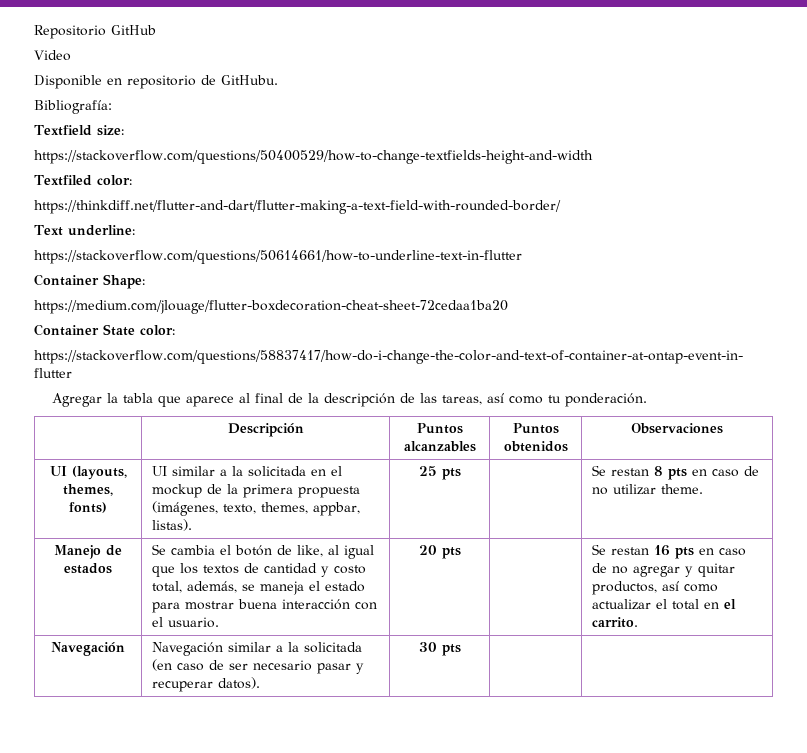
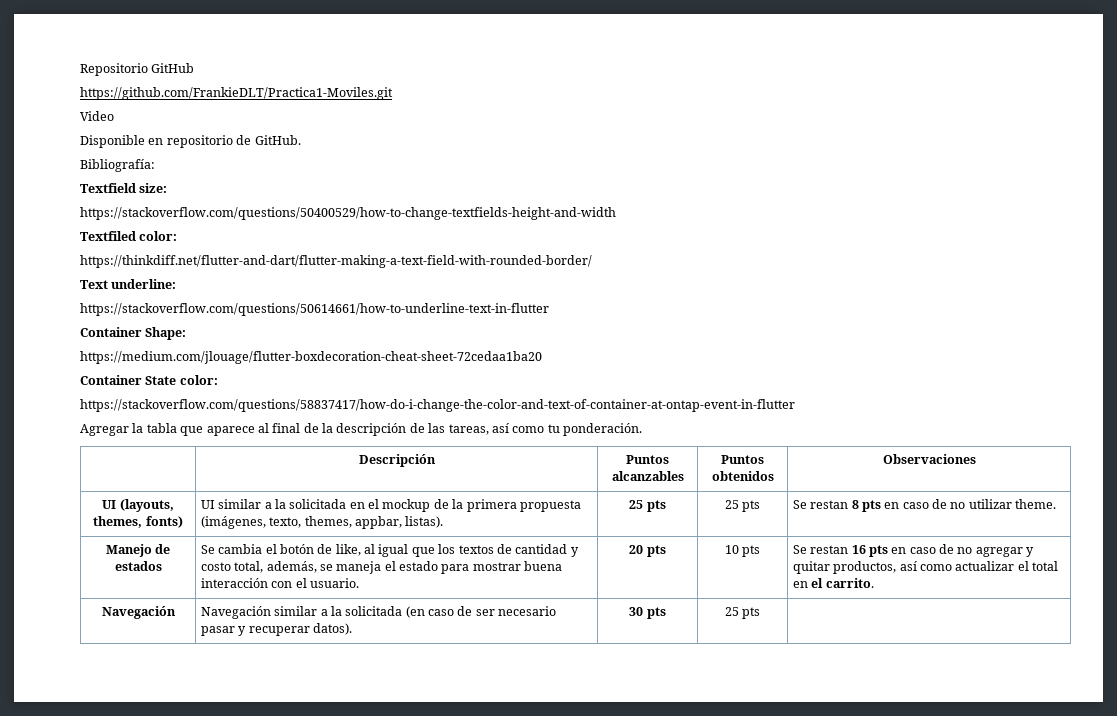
+ https://github.com/FrankieDLT/Practica1-Moviles.git
- Disponible en repositorio de GitHubu.
+ Disponible en repositorio de GitHub.
- UI (layouts, themes, fonts) | UI similar a la solicitada en el mockup de la primera propuesta (imágenes, texto, themes, appbar, listas). | 25 pts | | Se restan 8 pts en caso de no utilizar theme.
+ UI (layouts, themes, fonts) | UI similar a la solicitada en el mockup de la primera propuesta (imágenes, texto, themes, appbar, listas). | 25 pts | 25 pts | Se restan 8 pts en caso de no utilizar theme.
+ 10 pts
- Navegación | Navegación similar a la solicitada (en caso de ser necesario pasar y recuperar datos). | 30 pts | |
+ Navegación | Navegación similar a la solicitada (en caso de ser necesario pasar y recuperar datos). | 30 pts | 25 pts |

